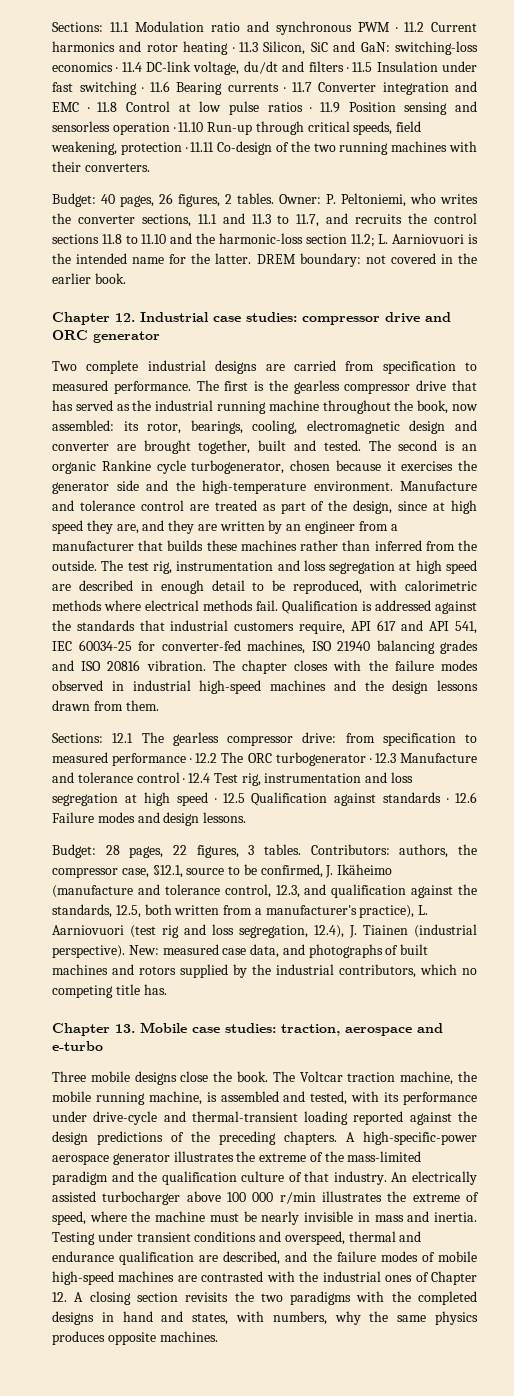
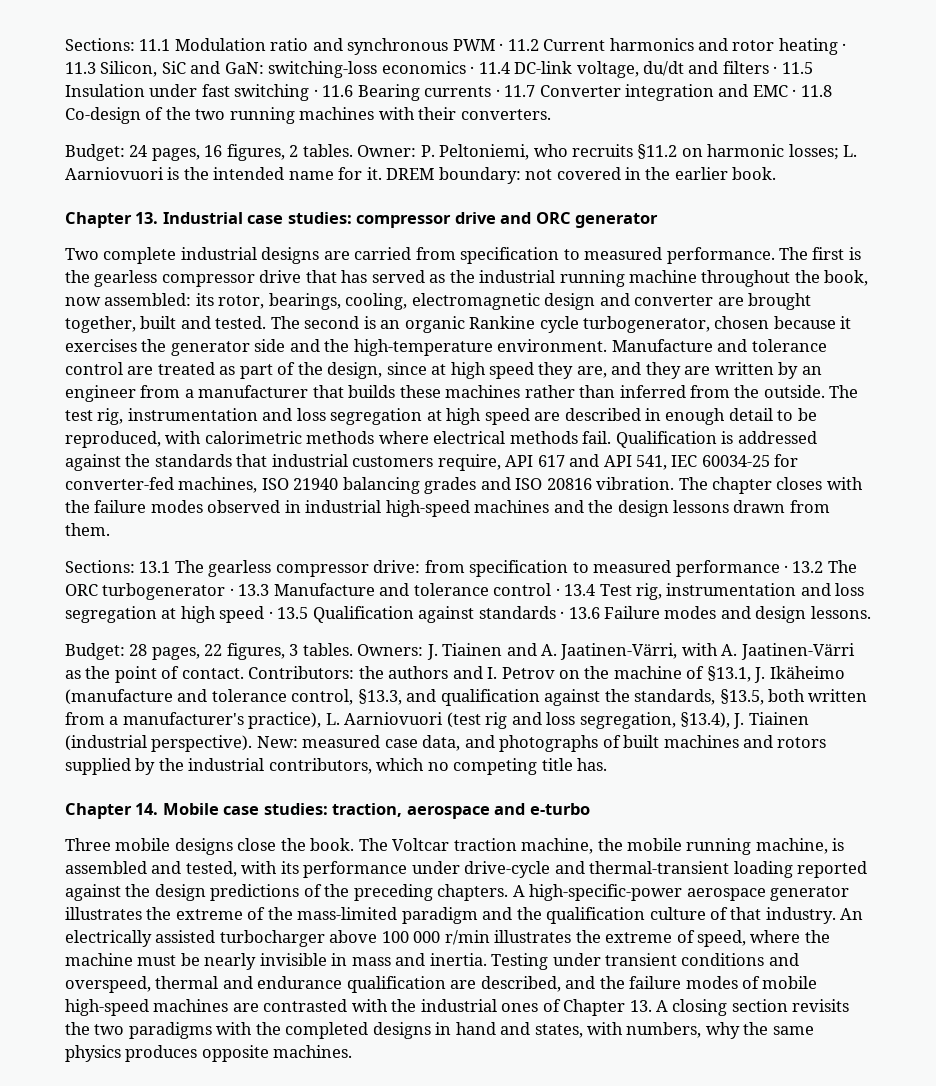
- Sections: 11.1 Modulation ratio and synchronous PWM · 11.2 Current harmonics and rotor heating · 11.3 Silicon, SiC and GaN: switching-loss economics · 11.4 DC-link voltage, du/dt and filters · 11.5 Insulation under fast switching · 11.6 Bearing currents · 11.7 Converter integration and EMC · 11.8 Control at low pulse ratios · 11.9 Position sensing and sensorless operation · 11.10 Run-up through critical speeds, field weakening, protection · 11.11 Co-design of the two running machines with their converters.
+ Sections: 11.1 Modulation ratio and synchronous PWM · 11.2 Current harmonics and rotor heating · 11.3 Silicon, SiC and GaN: switching-loss economics · 11.4 DC-link voltage, du/dt and filters · 11.5 Insulation under fast switching · 11.6 Bearing currents · 11.7 Converter integration and EMC · 11.8 Co-design of the two running machines with their converters.
- Budget: 40 pages, 26 figures, 2 tables.
+ Budget: 24 pages, 16 figures, 2 tables.
- Owner: P. Peltoniemi, who writes the converter sections, 11.1 and 11.3 to 11.7, and recruits the control sections 11.8 to 11.10 and the harmonic-loss section 11.2; L. Aarniovuori is the intended name for the latter.
+ Owner: P. Peltoniemi, who recruits §11.2 on harmonic losses; L. Aarniovuori is the intended name for it.
- Chapter 12. Industrial case studies: compressor drive and ORC generator
+ Chapter 13. Industrial case studies: compressor drive and ORC generator
- Sections: 12.1 The gearless compressor drive: from specification to measured performance · 12.2 The ORC turbogenerator · 12.3 Manufacture and tolerance control · 12.4 Test rig, instrumentation and loss segregation at high speed · 12.5 Qualification against standards · 12.6 Failure modes and design lessons.
+ Sections: 13.1 The gearless compressor drive: from specification to measured performance · 13.2 The ORC turbogenerator · 13.3 Manufacture and tolerance control · 13.4 Test rig, instrumentation and loss segregation at high speed · 13.5 Qualification against standards · 13.6 Failure modes and design lessons.
- Contributors: authors, the compressor case, §12.1, source to be confirmed, J. Ikäheimo (manufacture and tolerance control, 12.3, and qualification against the standards, 12.5, both written from a manufacturer's practice), L. Aarniovuori (test rig and loss segregation, 12.4), J. Tiainen (industrial perspective).
+ Owners: J. Tiainen and A. Jaatinen-Värri, with A. Jaatinen-Värri as the point of contact. Contributors: the authors and I. Petrov on the machine of §13.1, J. Ikäheimo (manufacture and tolerance control, §13.3, and qualification against the standards, §13.5, both written from a manufacturer's practice), L. Aarniovuori (test rig and loss segregation, §13.4), J. Tiainen (industrial perspective).
- Chapter 13. Mobile case studies: traction, aerospace and e-turbo
+ Chapter 14. Mobile case studies: traction, aerospace and e-turbo
- Testing under transient conditions and overspeed, thermal and endurance qualification are described, and the failure modes of mobile high-speed machines are contrasted with the industrial ones of Chapter 12. A closing section revisits the two paradigms with the completed designs in hand and states, with numbers, why the same physics produces opposite machines.
+ Testing under transient conditions and overspeed, thermal and endurance qualification are described, and the failure modes of mobile high-speed machines are contrasted with the industrial ones of Chapter 13. A closing section revisits the two paradigms with the completed designs in hand and states, with numbers, why the same physics produces opposite machines.

